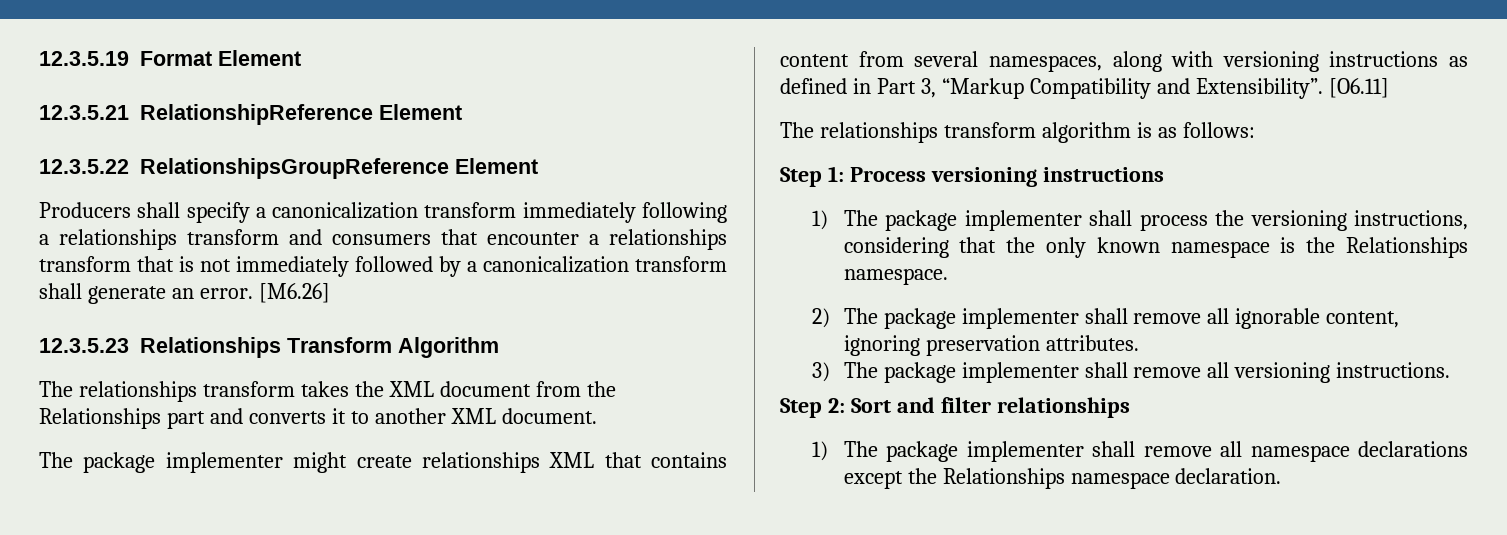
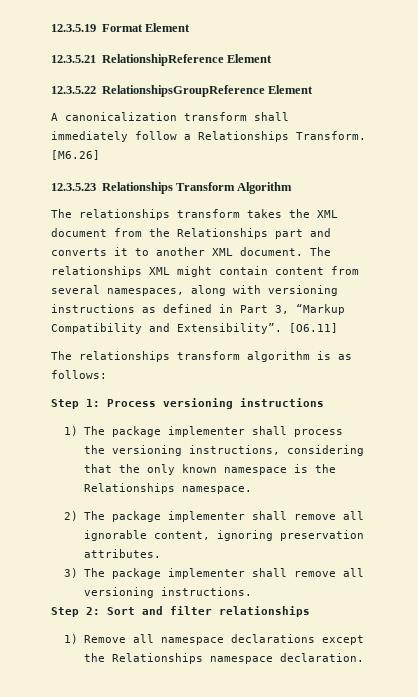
- Producers shall specify a canonicalization transform immediately following a relationships transform and consumers that encounter a relationships transform that is not immediately followed by a canonicalization transform shall generate an error.
+ A canonicalization transform shall immediately follow a Relationships Transform.
- The relationships transform takes the XML document from the Relationships part and converts it to another XML document.
- The package implementer might create relationships XML that contains content from several namespaces, along with versioning instructions as defined in Part 3, “Markup Compatibility and Extensibility”.
+ The relationships transform takes the XML document from the Relationships part and converts it to another XML document. The relationships XML might contain content from several namespaces, along with versioning instructions as defined in Part 3, “Markup Compatibility and Extensibility”.
- 1) The package implementer shall remove all namespace declarations except the Relationships namespace declaration.
+ 1) Remove all namespace declarations except the Relationships namespace declaration.

